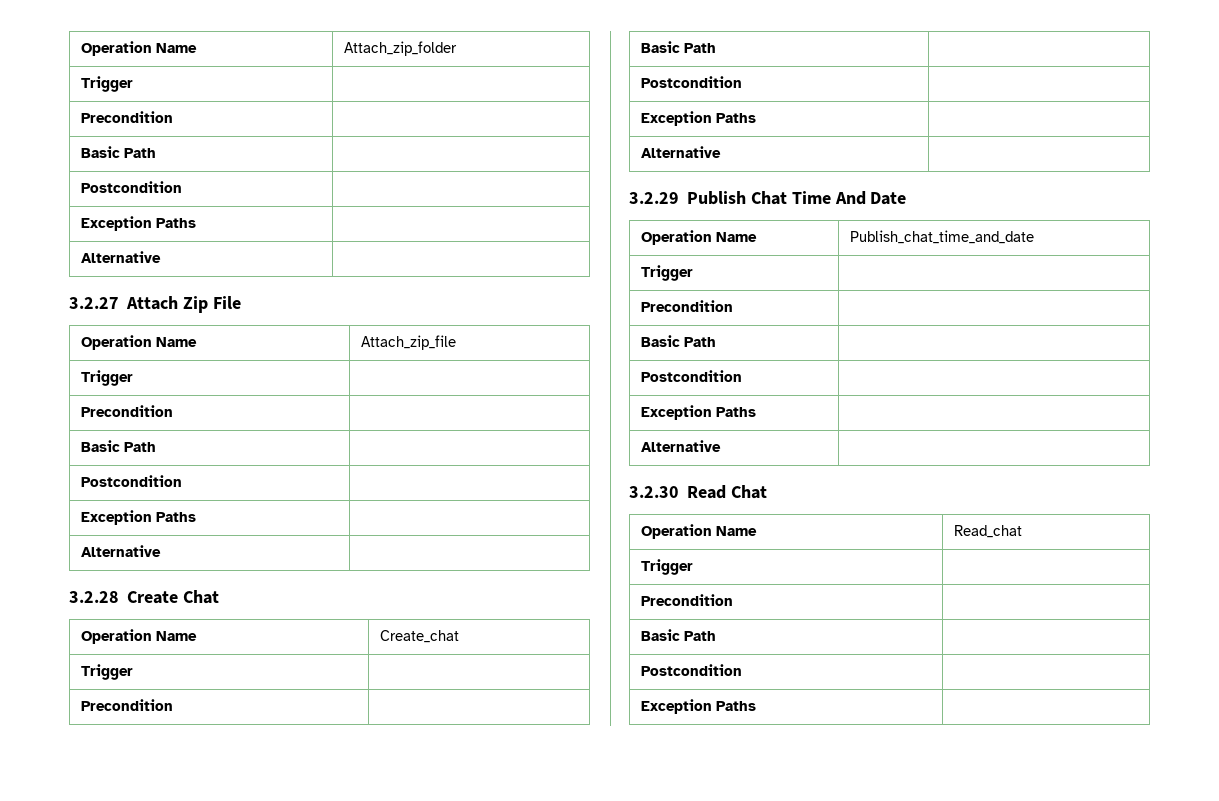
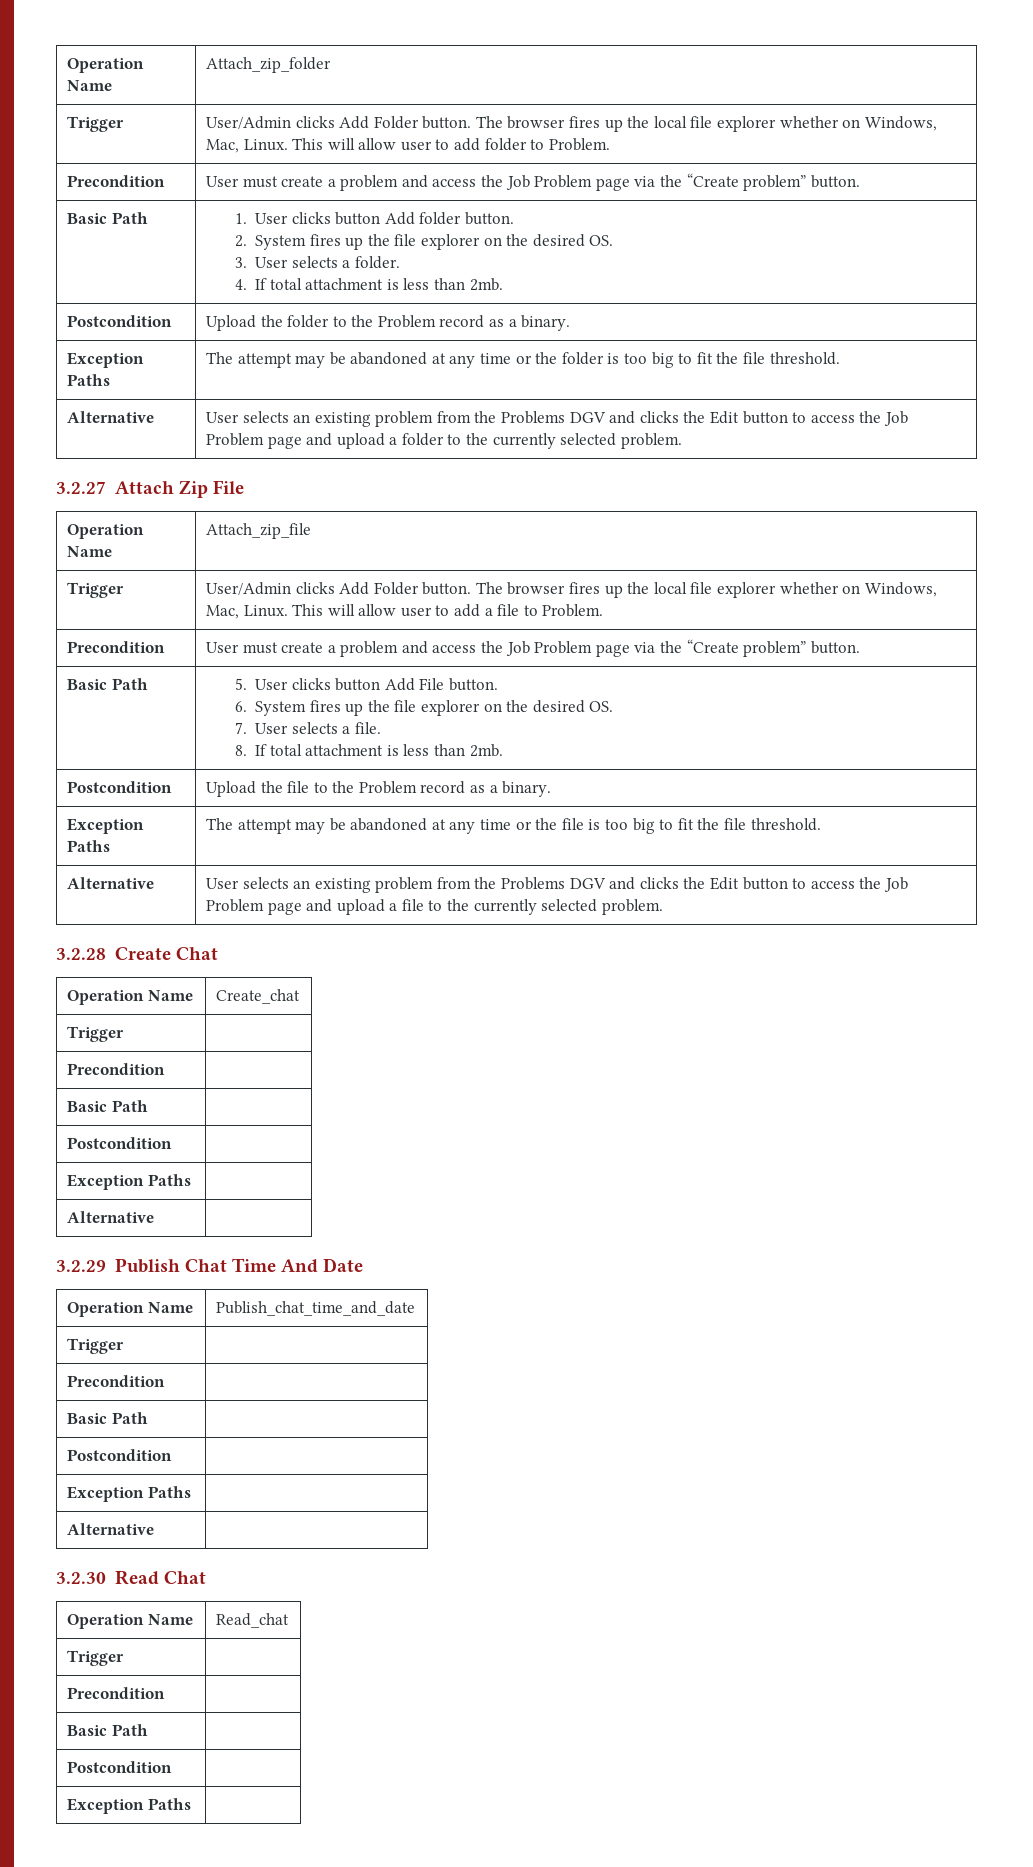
  Operation Name | Attach_zip_folder
- Trigger |
- Precondition |
- Basic Path |
- Postcondition |
- Exception Paths |
- Alternative |
+ Trigger | User/Admin clicks Add Folder button. The browser fires up the local file explorer whether on Windows, Mac, Linux. This will allow user to add folder to Problem.
+ Precondition | User must create a problem and access the Job Problem page via the “Create problem” button.
+ Basic Path | 1. User clicks button Add folder button.
+ 2. System fires up the file explorer on the desired OS.
+ 3. User selects a folder.
+ 4. If total attachment is less than 2mb.
+ Postcondition | Upload the folder to the Problem record as a binary.
+ Exception Paths | The attempt may be abandoned at any time or the folder is too big to fit the file threshold.
+ Alternative | User selects an existing problem from the Problems DGV and clicks the Edit button to access the Job Problem page and upload a folder to the currently selected problem.
  Operation Name | Attach_zip_file
- Trigger |
- Precondition |
- Basic Path |
- Postcondition |
- Exception Paths |
- Alternative |
+ Trigger | User/Admin clicks Add Folder button. The browser fires up the local file explorer whether on Windows, Mac, Linux. This will allow user to add a file to Problem.
+ Precondition | User must create a problem and access the Job Problem page via the “Create problem” button.
+ Basic Path | 5. User clicks button Add File button.
+ 6. System fires up the file explorer on the desired OS.
+ 7. User selects a file.
+ 8. If total attachment is less than 2mb.
+ Postcondition | Upload the file to the Problem record as a binary.
+ Exception Paths | The attempt may be abandoned at any time or the file is too big to fit the file threshold.
+ Alternative | User selects an existing problem from the Problems DGV and clicks the Edit button to access the Job Problem page and upload a file to the currently selected problem.

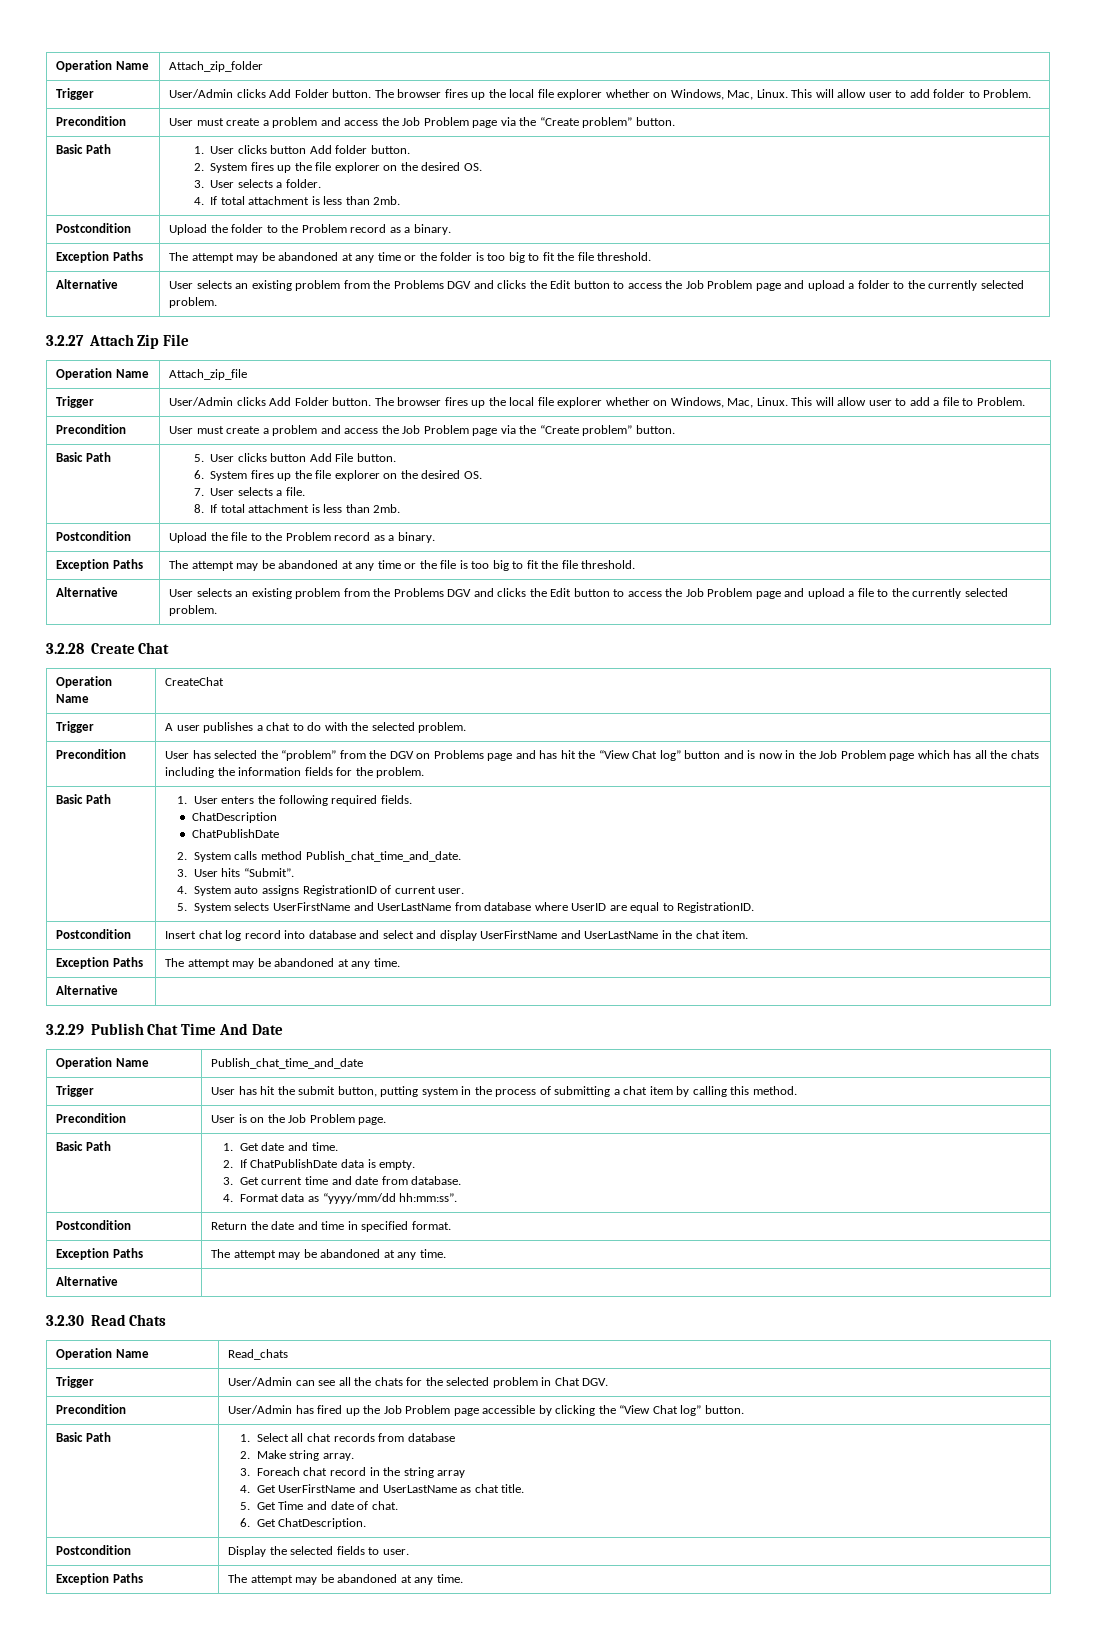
- Operation Name | Create_chat
- Trigger |
- Precondition |
- Basic Path |
- Postcondition |
- Exception Paths |
+ Operation Name | CreateChat
+ Trigger | A user publishes a chat to do with the selected problem.
+ Precondition | User has selected the “problem” from the DGV on Problems page and has hit the “View Chat log” button and is now in the Job Problem page which has all the chats including the information fields for the problem.
+ Basic Path | 1. User enters the following required fields.
+ ChatDescription
+ ChatPublishDate
+ 2. System calls method Publish_chat_time_and_date.
+ 3. User hits “Submit”.
+ 4. System auto assigns RegistrationID of current user.
+ 5. System selects UserFirstName and UserLastName from database where UserID are equal to RegistrationID.
+ Postcondition | Insert chat log record into database and select and display UserFirstName and UserLastName in the chat item.
+ Exception Paths | The attempt may be abandoned at any time.
  Operation Name | Publish_chat_time_and_date
- Trigger |
- Precondition |
- Basic Path |
- Postcondition |
- Exception Paths |
+ Trigger | User has hit the submit button, putting system in the process of submitting a chat item by calling this method.
+ Precondition | User is on the Job Problem page.
+ Basic Path | 1. Get date and time.
+ 2. If ChatPublishDate data is empty.
+ 3. Get current time and date from database.
+ 4. Format data as “yyyy/mm/dd hh:mm:ss”.
+ Postcondition | Return the date and time in specified format.
+ Exception Paths | The attempt may be abandoned at any time.
- 3.2.30 Read Chat
- Operation Name | Read_chat
- Trigger |
- Precondition |
- Basic Path |
- Postcondition |
- Exception Paths |
+ 3.2.30 Read Chats
+ Operation Name | Read_chats
+ Trigger | User/Admin can see all the chats for the selected problem in Chat DGV.
+ Precondition | User/Admin has fired up the Job Problem page accessible by clicking the “View Chat log” button.
+ Basic Path | 1. Select all chat records from database
+ 2. Make string array.
+ 3. Foreach chat record in the string array
+ 4. Get UserFirstName and UserLastName as chat title.
+ 5. Get Time and date of chat.
+ 6. Get ChatDescription.
+ Postcondition | Display the selected fields to user.
+ Exception Paths | The attempt may be abandoned at any time.

